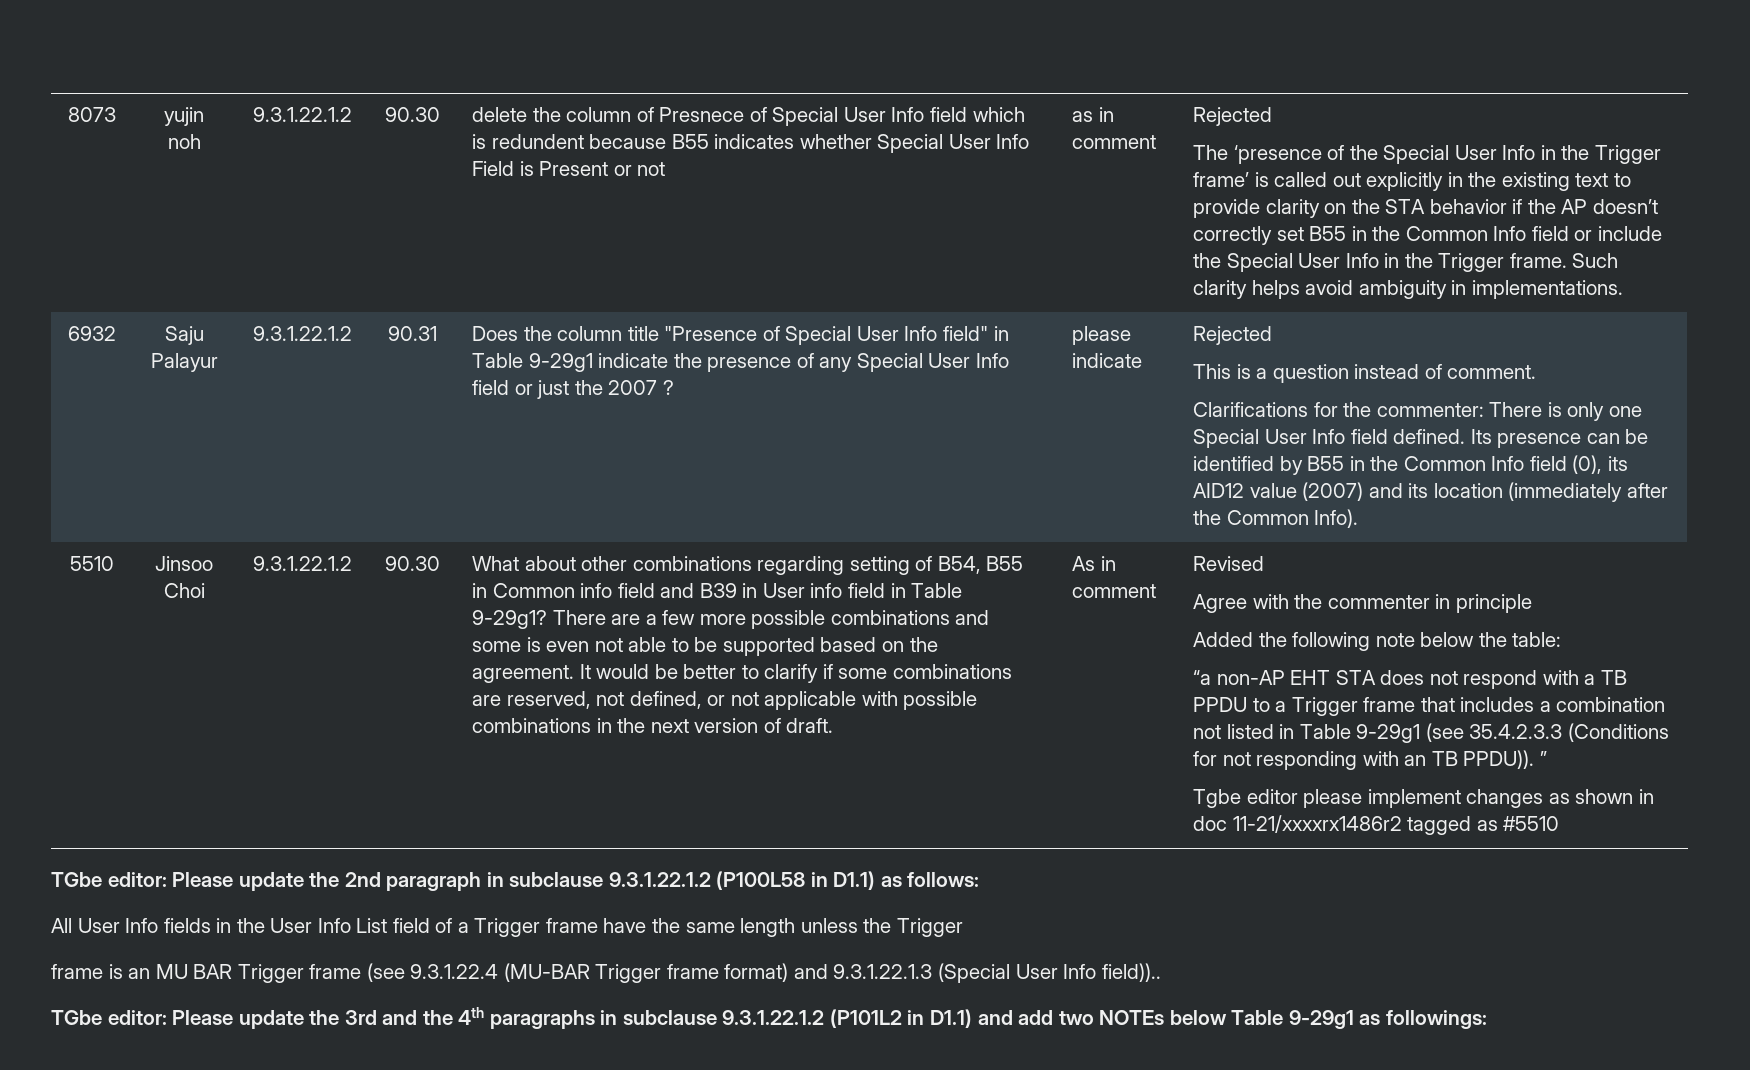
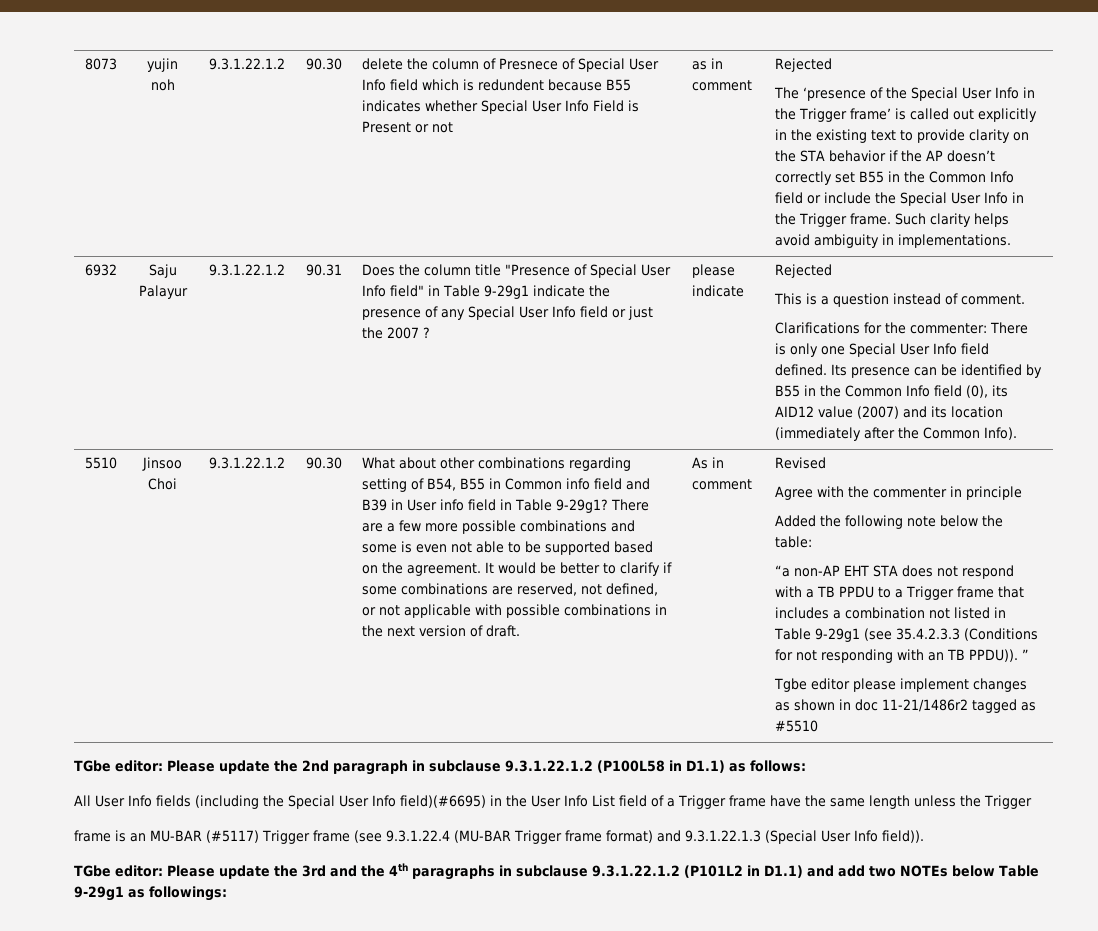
- Tgbe editor please implement changes as shown in doc 11-21/xxxxrx1486r2 tagged as #5510
+ Tgbe editor please implement changes as shown in doc 11-21/1486r2 tagged as #5510
- All User Info fields in the User Info List field of a Trigger frame have the same length unless the Trigger
+ All User Info fields (including the Special User Info field)(#6695) in the User Info List field of a Trigger frame have the same length unless the Trigger
- frame is an MU BAR Trigger frame (see 9.3.1.22.4 (MU-BAR Trigger frame format) and 9.3.1.22.1.3 (Special User Info field))..
+ frame is an MU-BAR (#5117) Trigger frame (see 9.3.1.22.4 (MU-BAR Trigger frame format) and 9.3.1.22.1.3 (Special User Info field)).

